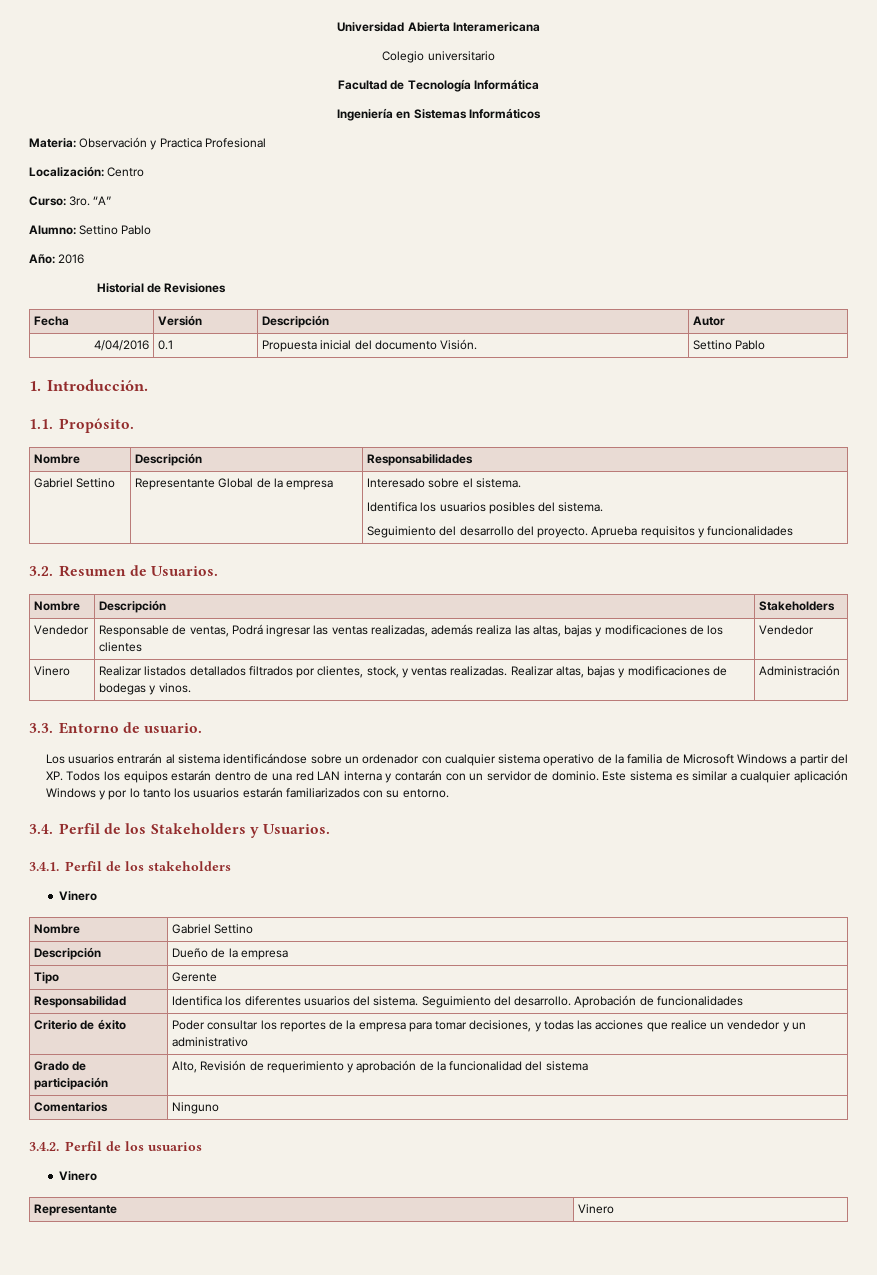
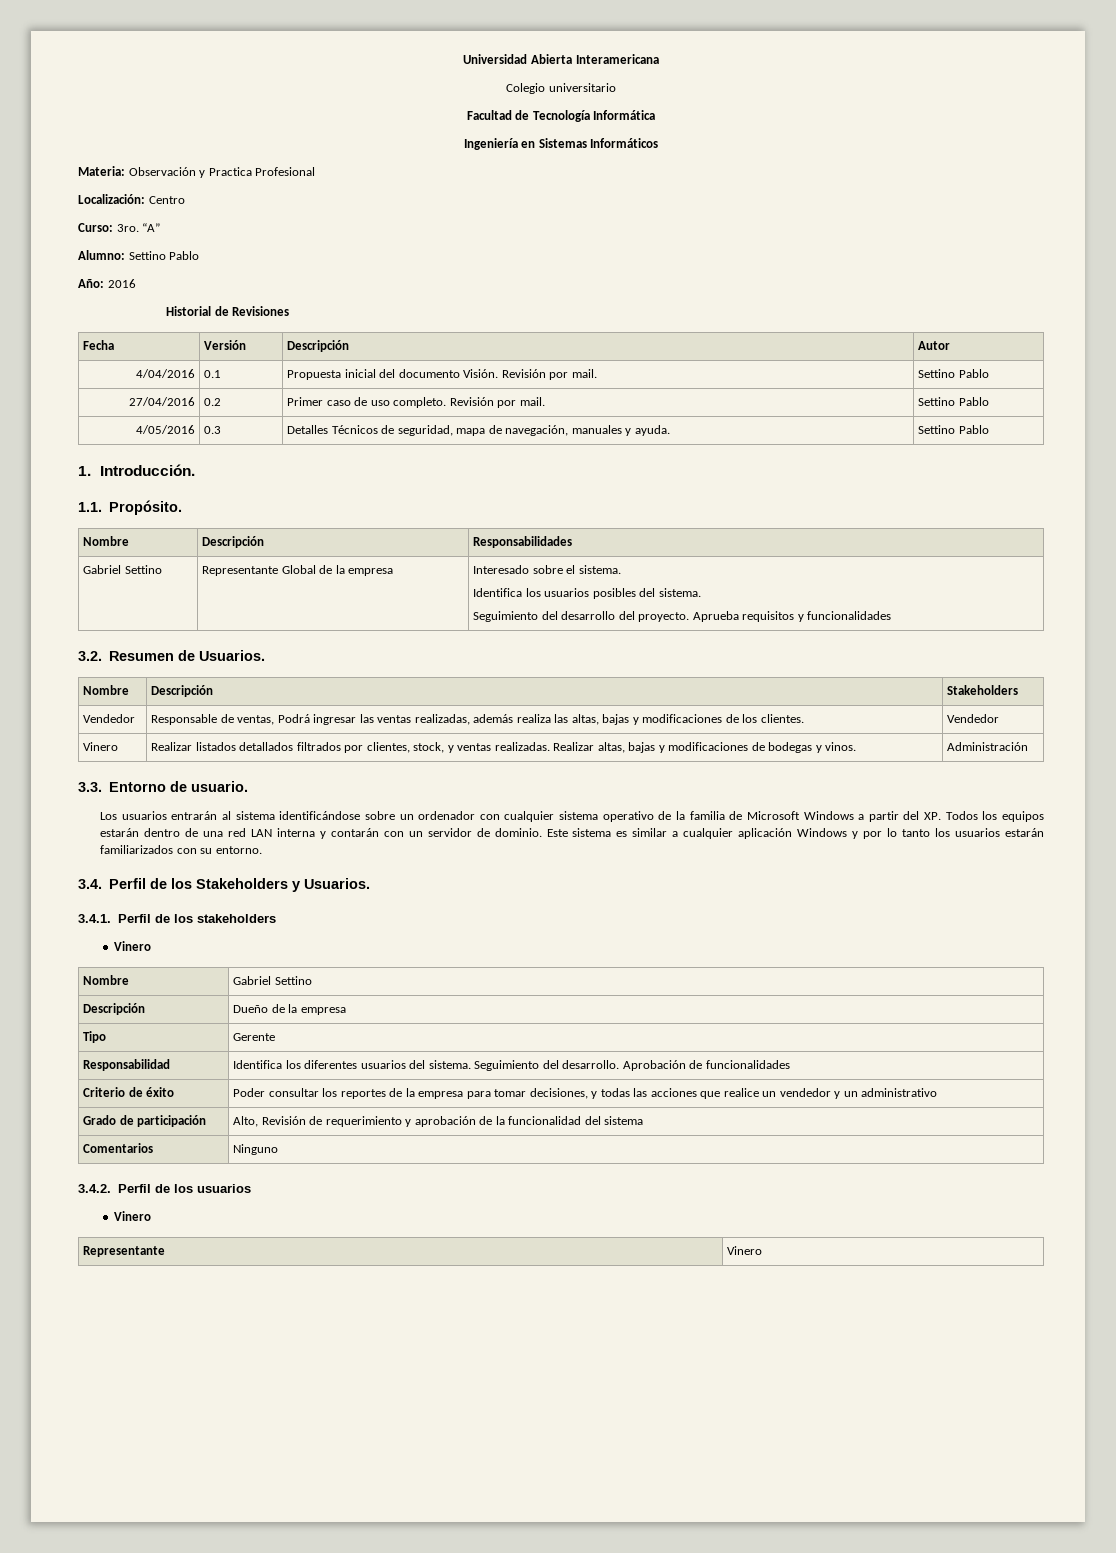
- 4/04/2016 | 0.1 | Propuesta inicial del documento Visión. | Settino Pablo
+ 4/04/2016 | 0.1 | Propuesta inicial del documento Visión. Revisión por mail. | Settino Pablo
+ 27/04/2016 | 0.2 | Primer caso de uso completo. Revisión por mail. | Settino Pablo
+ 4/05/2016 | 0.3 | Detalles Técnicos de seguridad, mapa de navegación, manuales y ayuda. | Settino Pablo
- Vendedor | Responsable de ventas, Podrá ingresar las ventas realizadas, además realiza las altas, bajas y modificaciones de los clientes | Vendedor
+ Vendedor | Responsable de ventas, Podrá ingresar las ventas realizadas, además realiza las altas, bajas y modificaciones de los clientes. | Vendedor

